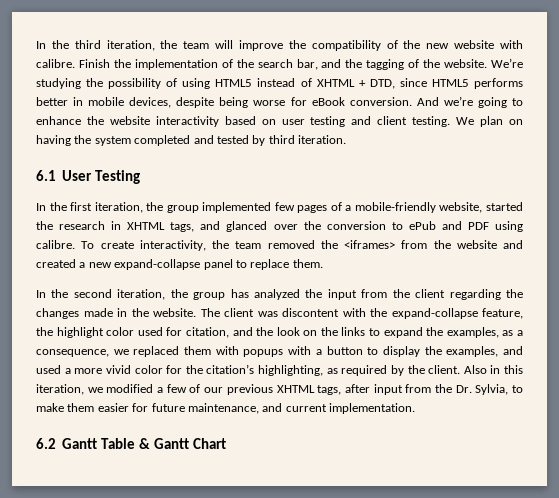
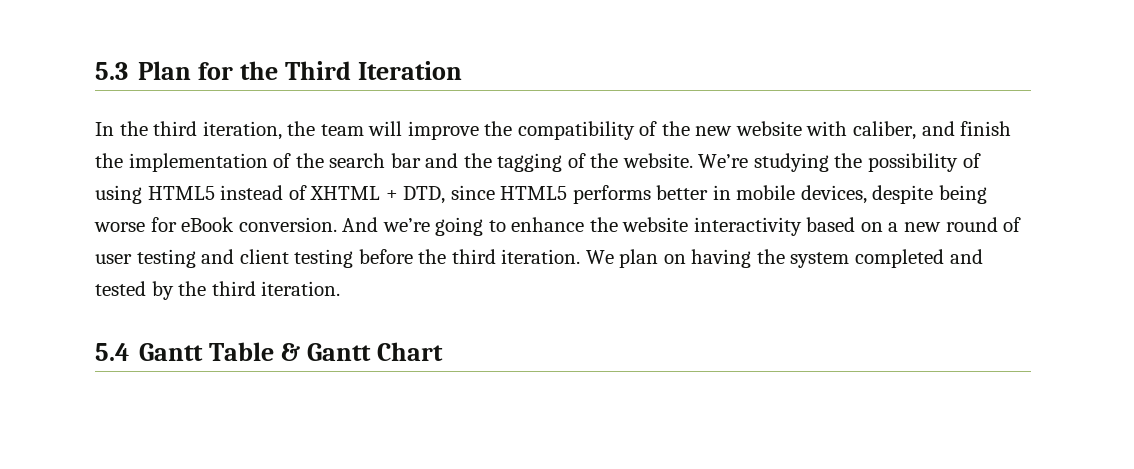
+ 5.3 Plan for the Third Iteration
- In the third iteration, the team will improve the compatibility of the new website with calibre. Finish the implementation of the search bar, and the tagging of the website.
+ In the third iteration, the team will improve the compatibility of the new website with caliber, and finish the implementation of the search bar and the tagging of the website.
- And we’re going to enhance the website interactivity based on user testing and client testing.
+ And we’re going to enhance the website interactivity based on a new round of user testing and client testing before the third iteration.
- We plan on having the system completed and tested by third iteration.
+ We plan on having the system completed and tested by the third iteration.
- 6.1 User Testing
- In the first iteration, the group implemented few pages of a mobile-friendly website, started the research in XHTML tags, and glanced over the conversion to ePub and PDF using calibre. To create interactivity, the team removed the <iframes> from the website and created a new expand-collapse panel to replace them.
- In the second iteration, the group has analyzed the input from the client regarding the changes made in the website. The client was discontent with the expand-collapse feature, the highlight color used for citation, and the look on the links to expand the examples, as a consequence, we replaced them with popups with a button to display the examples, and used a more vivid color for the citation’s highlighting, as required by the client. Also in this iteration, we modified a few of our previous XHTML tags, after input from the Dr. Sylvia, to make them easier for future maintenance, and current implementation.
- 6.2 Gantt Table & Gantt Chart
+ 5.4 Gantt Table & Gantt Chart

